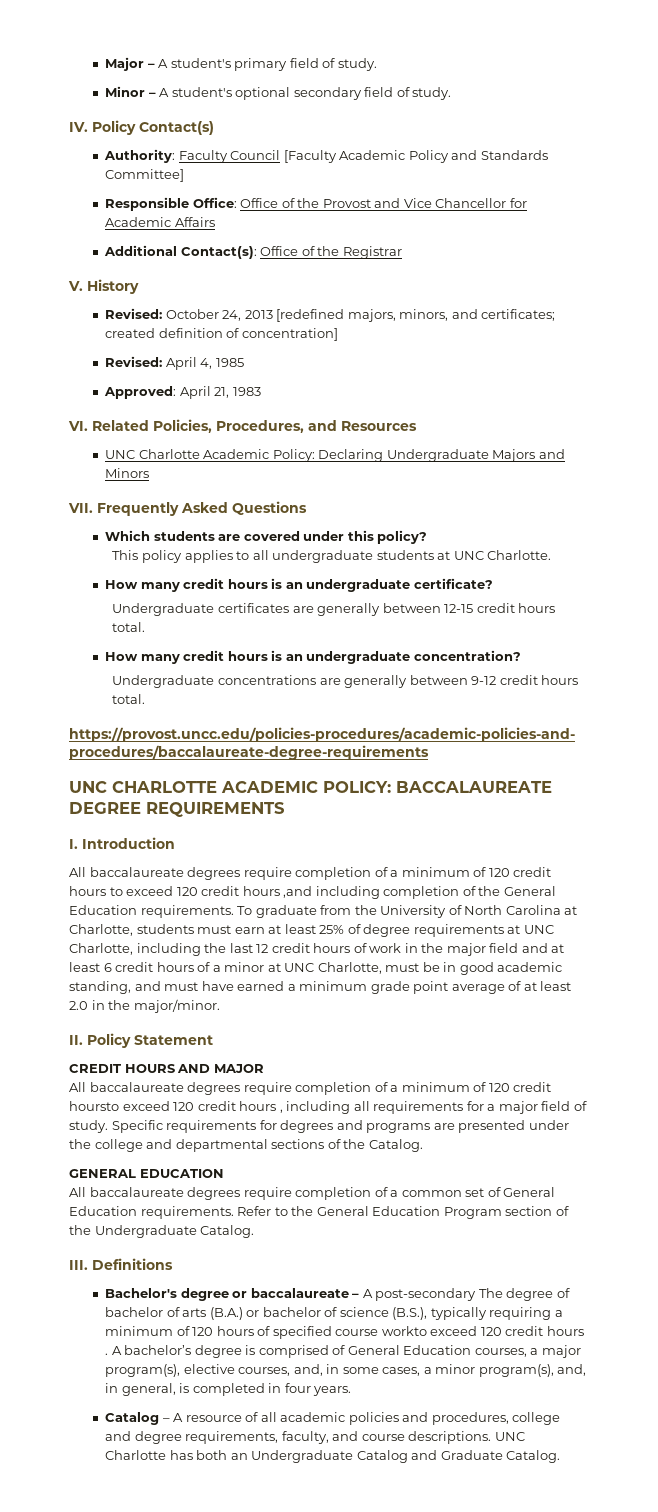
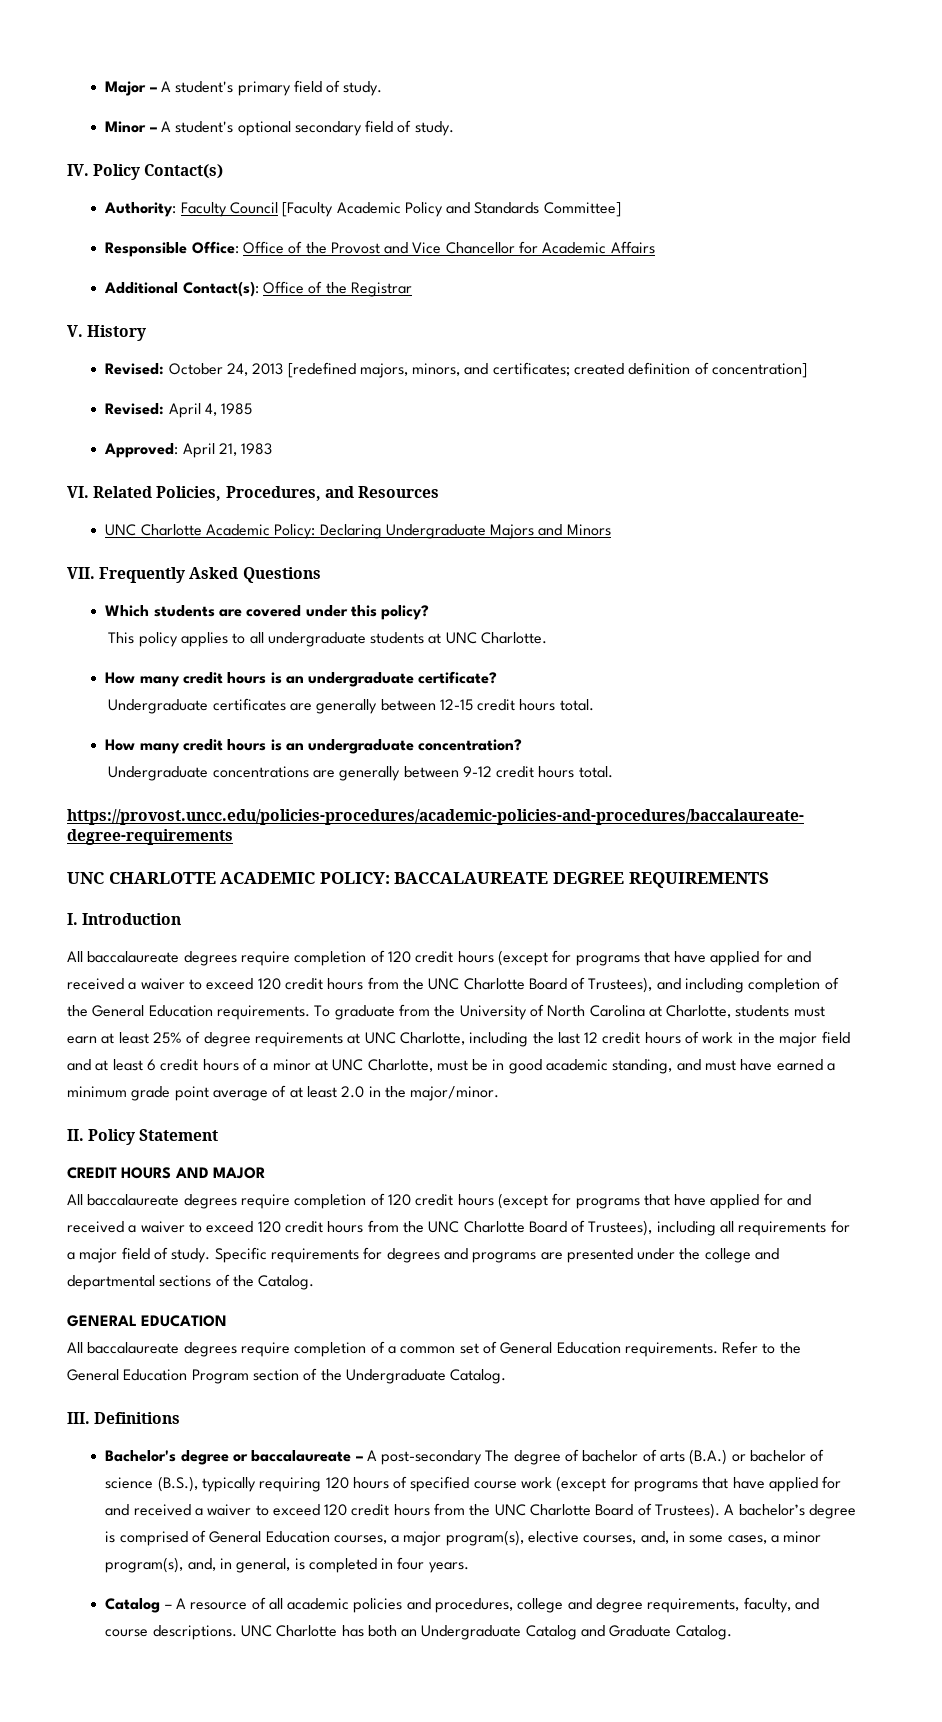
- All baccalaureate degrees require completion of a minimum of 120 credit hours to exceed 120 credit hours ,and including completion of the General Education requirements.
+ All baccalaureate degrees require completion of 120 credit hours (except for programs that have applied for and received a waiver to exceed 120 credit hours from the UNC Charlotte Board of Trustees), and including completion of the General Education requirements.
- All baccalaureate degrees require completion of a minimum of 120 credit hoursto exceed 120 credit hours , including all requirements for a major field of study.
+ All baccalaureate degrees require completion of 120 credit hours (except for programs that have applied for and received a waiver to exceed 120 credit hours from the UNC Charlotte Board of Trustees), including all requirements for a major field of study.
- Bachelor's degree or baccalaureate – A post-secondary The degree of bachelor of arts (B.A.) or bachelor of science (B.S.), typically requiring a minimum of 120 hours of specified course workto exceed 120 credit hours .
+ Bachelor's degree or baccalaureate – A post-secondary The degree of bachelor of arts (B.A.) or bachelor of science (B.S.), typically requiring 120 hours of specified course work (except for programs that have applied for and received a waiver to exceed 120 credit hours from the UNC Charlotte Board of Trustees).

